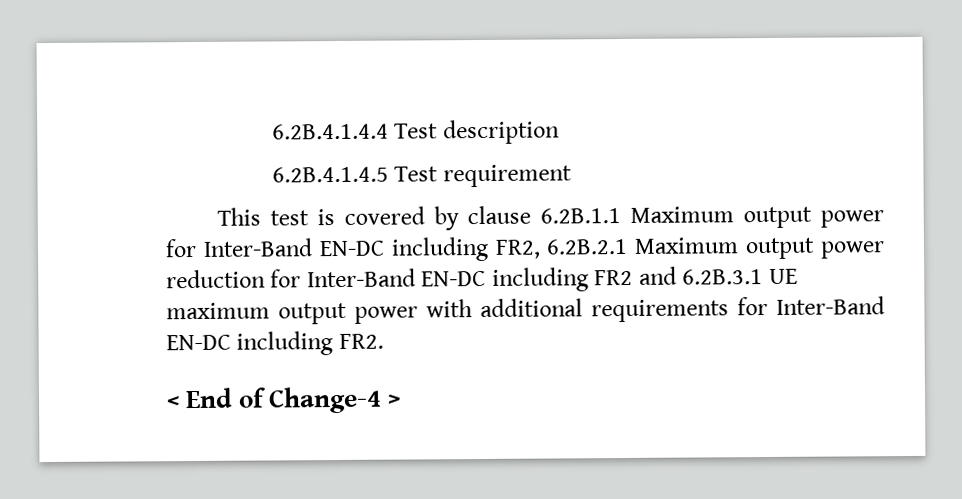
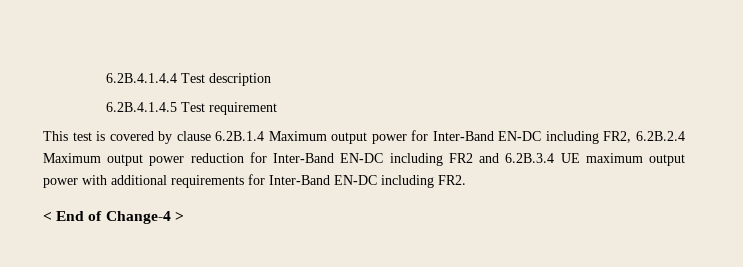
- This test is covered by clause 6.2B.1.1 Maximum output power for Inter-Band EN-DC including FR2, 6.2B.2.1 Maximum output power reduction for Inter-Band EN-DC including FR2 and 6.2B.3.1 UE maximum output power with additional requirements for Inter-Band EN-DC including FR2.
+ This test is covered by clause 6.2B.1.4 Maximum output power for Inter-Band EN-DC including FR2, 6.2B.2.4 Maximum output power reduction for Inter-Band EN-DC including FR2 and 6.2B.3.4 UE maximum output power with additional requirements for Inter-Band EN-DC including FR2.

